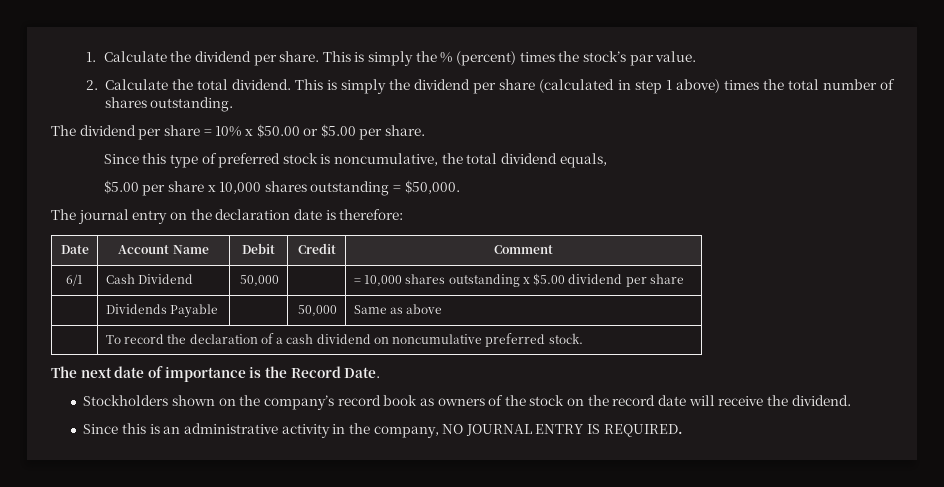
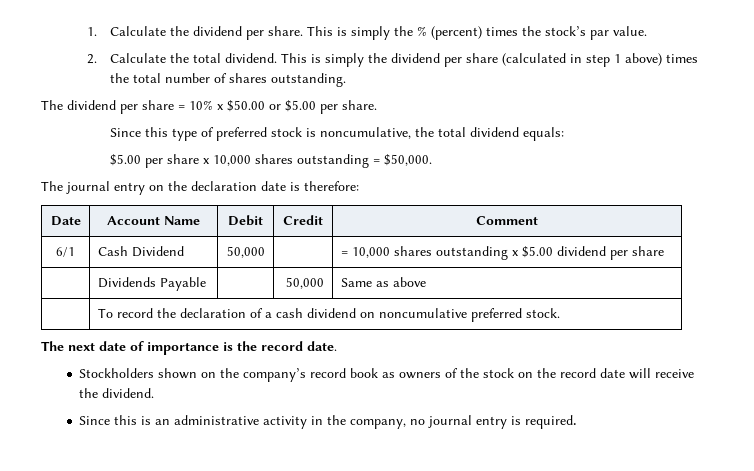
- Since this type of preferred stock is noncumulative, the total dividend equals,
+ Since this type of preferred stock is noncumulative, the total dividend equals:
- The next date of importance is the Record Date.
+ The next date of importance is the record date.
- Since this is an administrative activity in the company, NO JOURNAL ENTRY IS REQUIRED.
+ Since this is an administrative activity in the company, no journal entry is required.

